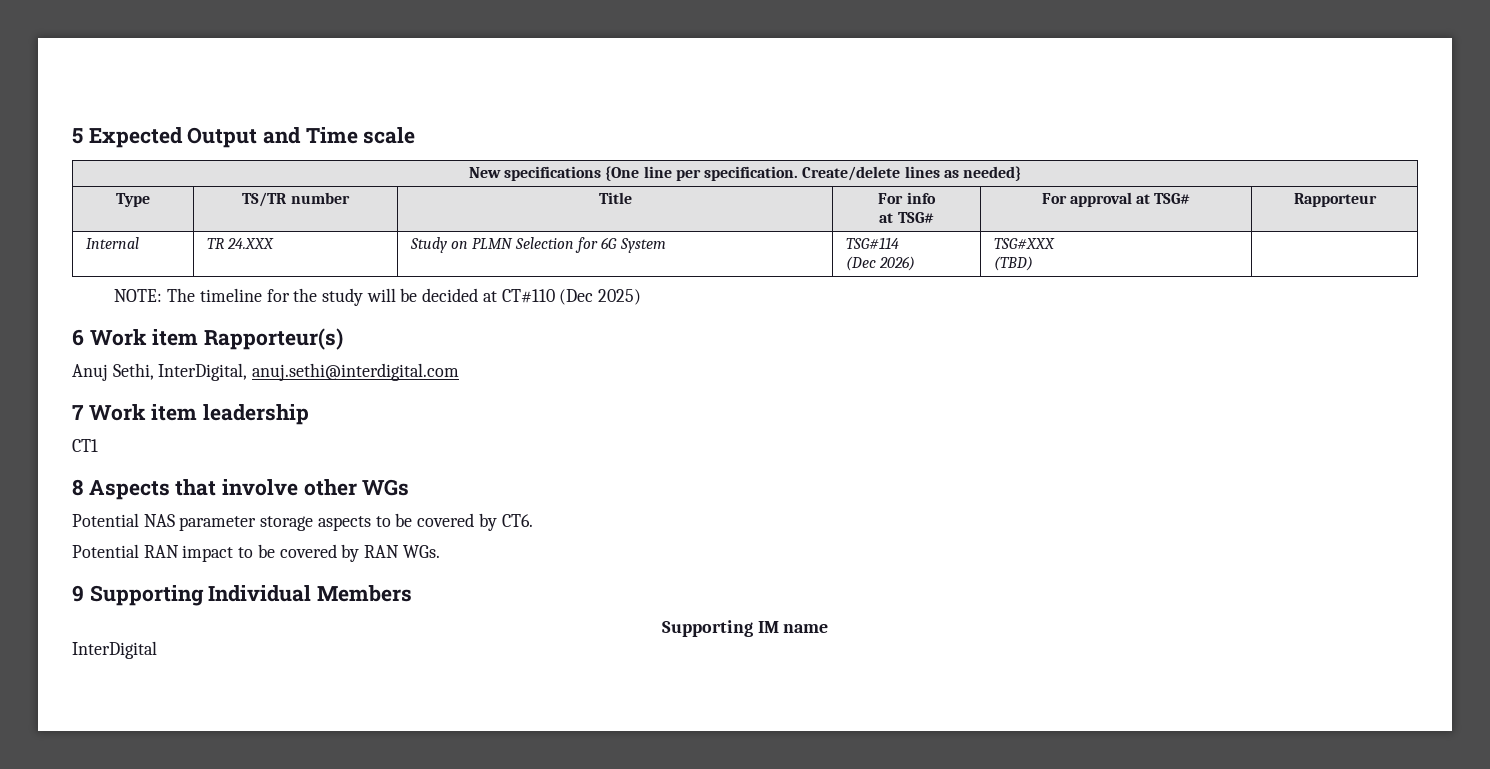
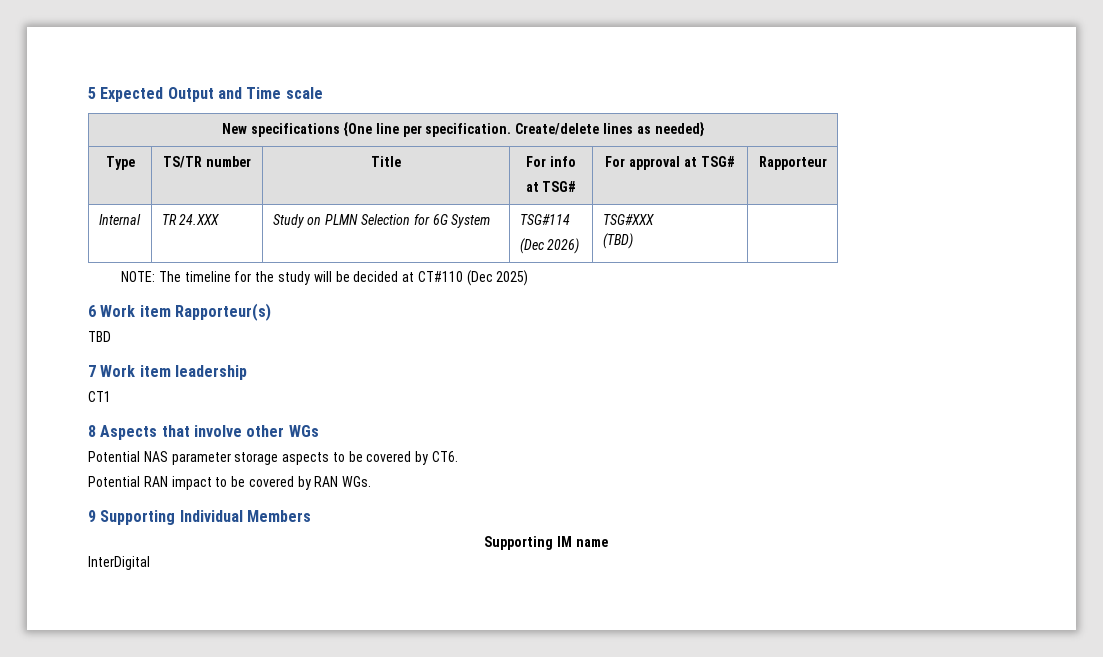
- Anuj Sethi, InterDigital, anuj.sethi@interdigital.com
+ TBD

